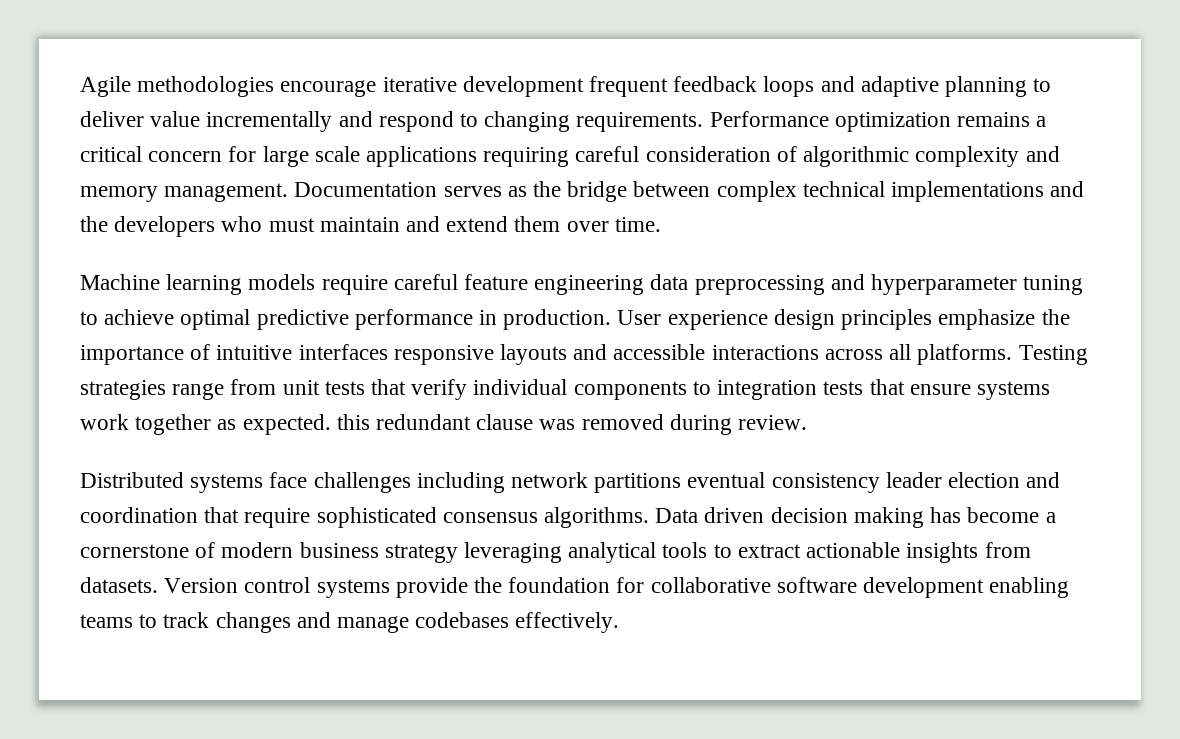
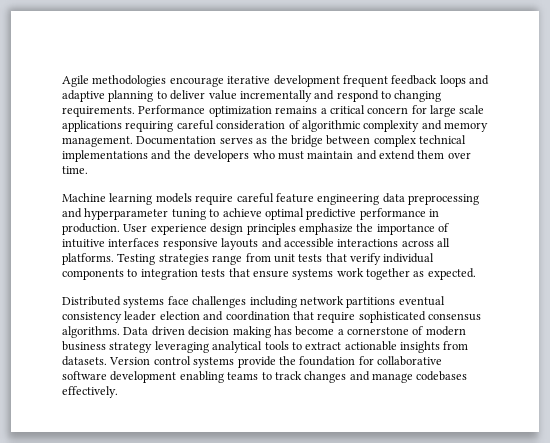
- Testing strategies range from unit tests that verify individual components to integration tests that ensure systems work together as expected. this redundant clause was removed during review.
+ Testing strategies range from unit tests that verify individual components to integration tests that ensure systems work together as expected.

